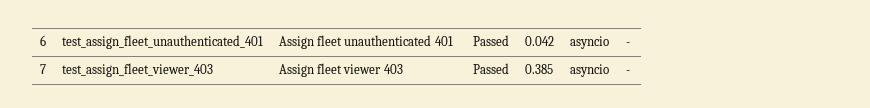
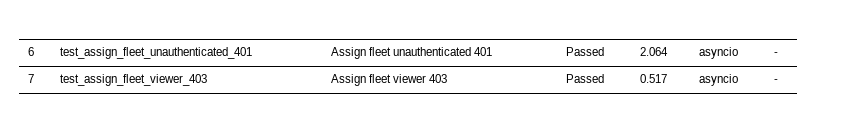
- 6 | test_assign_fleet_unauthenticated_401 | Assign fleet unauthenticated 401 | Passed | 0.042 | asyncio | -
+ 6 | test_assign_fleet_unauthenticated_401 | Assign fleet unauthenticated 401 | Passed | 2.064 | asyncio | -
- 7 | test_assign_fleet_viewer_403 | Assign fleet viewer 403 | Passed | 0.385 | asyncio | -
+ 7 | test_assign_fleet_viewer_403 | Assign fleet viewer 403 | Passed | 0.517 | asyncio | -

